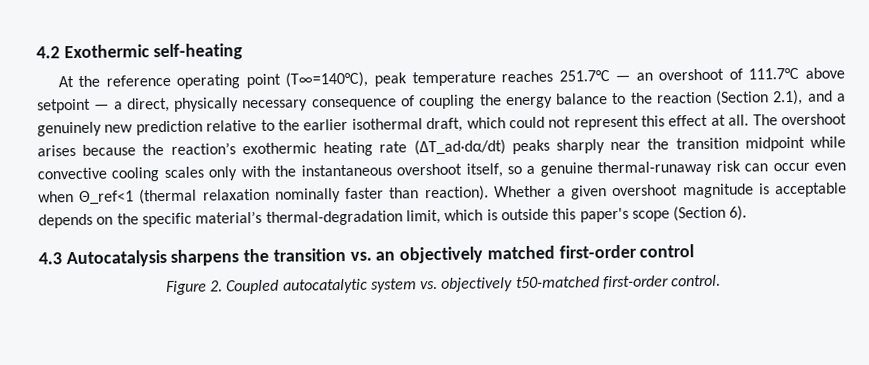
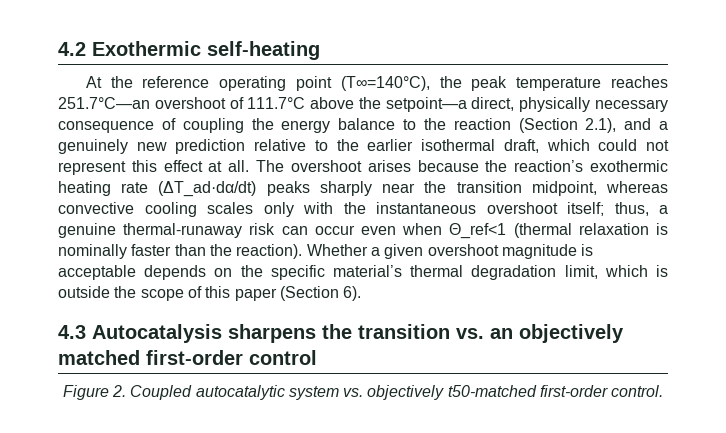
- At the reference operating point (T∞=140°C), peak temperature reaches 251.7°C — an overshoot of 111.7°C above setpoint — a direct, physically necessary consequence of coupling the energy balance to the reaction (Section 2.1), and a genuinely new prediction relative to the earlier isothermal draft, which could not represent this effect at all.
+ At the reference operating point (T∞=140°C), the peak temperature reaches 251.7°C—an overshoot of 111.7°C above the setpoint—a direct, physically necessary consequence of coupling the energy balance to the reaction (Section 2.1), and a genuinely new prediction relative to the earlier isothermal draft, which could not represent this effect at all.
- The overshoot arises because the reaction’s exothermic heating rate (ΔT_ad·dα/dt) peaks sharply near the transition midpoint while convective cooling scales only with the instantaneous overshoot itself, so a genuine thermal-runaway risk can occur even when Θ_ref<1 (thermal relaxation nominally faster than reaction).
+ The overshoot arises because the reaction’s exothermic heating rate (ΔT_ad·dα/dt) peaks sharply near the transition midpoint, whereas convective cooling scales only with the instantaneous overshoot itself; thus, a genuine thermal-runaway risk can occur even when Θ_ref<1 (thermal relaxation is nominally faster than the reaction).
- Whether a given overshoot magnitude is acceptable depends on the specific material’s thermal-degradation limit, which is outside this paper's scope (Section 6).
+ Whether a given overshoot magnitude is acceptable depends on the specific material’s thermal degradation limit, which is outside the scope of this paper (Section 6).

